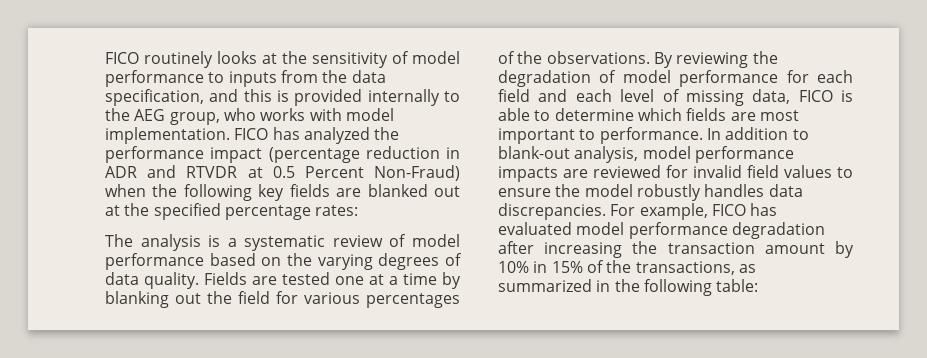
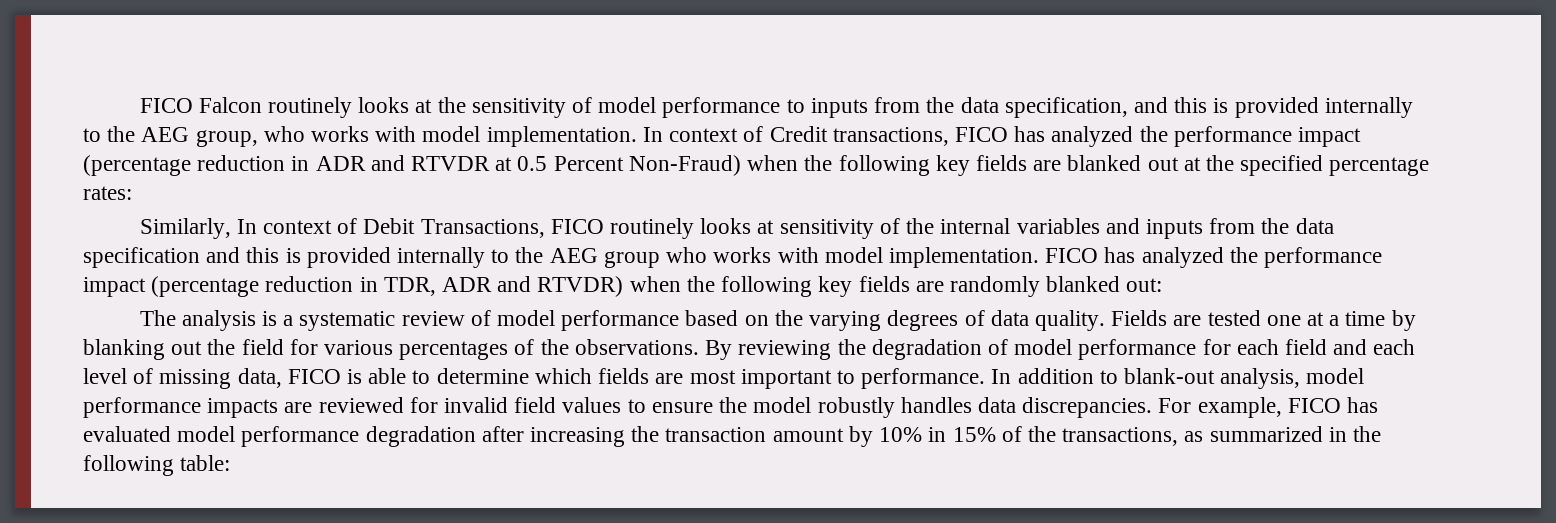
- FICO routinely looks at the sensitivity of model performance to inputs from the data specification, and this is provided internally to the AEG group, who works with model implementation.
+ FICO Falcon routinely looks at the sensitivity of model performance to inputs from the data specification, and this is provided internally to the AEG group, who works with model implementation.
- FICO has analyzed the performance impact (percentage reduction in ADR and RTVDR at 0.5 Percent Non-Fraud) when the following key fields are blanked out at the specified percentage rates:
+ In context of Credit transactions, FICO has analyzed the performance impact (percentage reduction in ADR and RTVDR at 0.5 Percent Non-Fraud) when the following key fields are blanked out at the specified percentage rates:
+ Similarly, In context of Debit Transactions, FICO routinely looks at sensitivity of the internal variables and inputs from the data specification and this is provided internally to the AEG group who works with model implementation. FICO has analyzed the performance impact (percentage reduction in TDR, ADR and RTVDR) when the following key fields are randomly blanked out:

